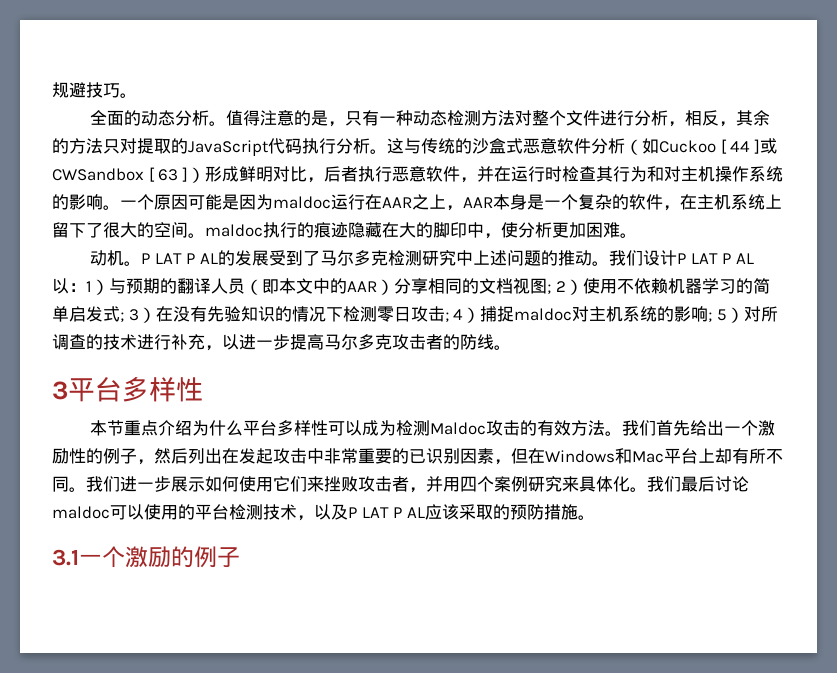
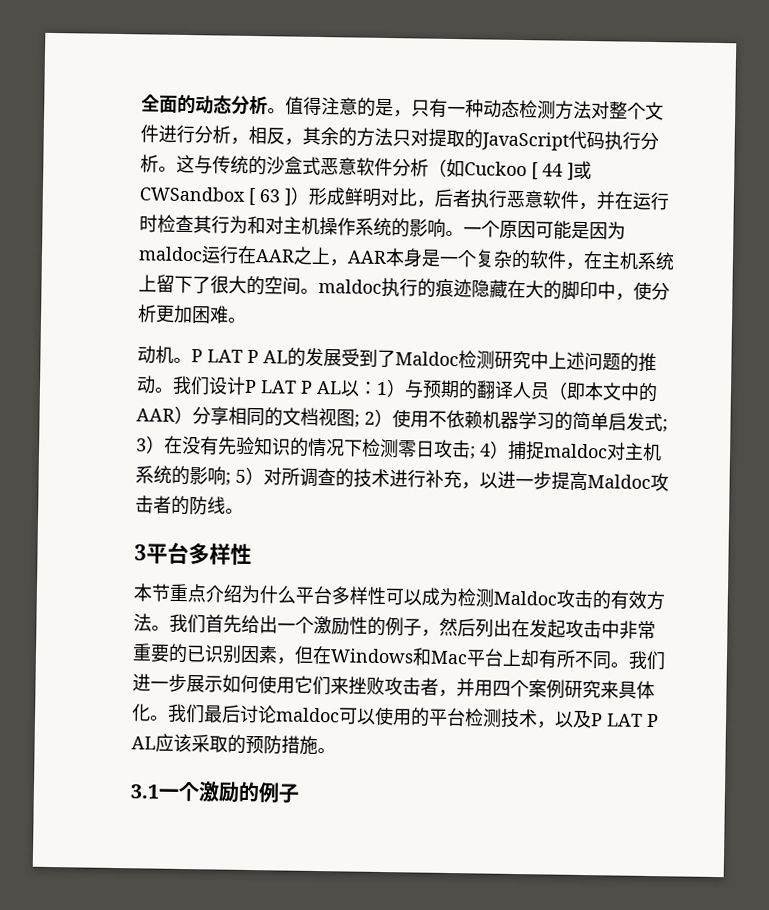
- 规避技巧。
- P LAT P AL的发展受到了马尔多克检测研究中上述问题的推动。
+ P LAT P AL的发展受到了Maldoc检测研究中上述问题的推动。
- 5）对所调查的技术进行补充，以进一步提高马尔多克攻击者的防线。
+ 5）对所调查的技术进行补充，以进一步提高Maldoc攻击者的防线。

